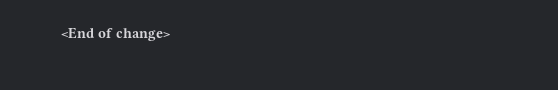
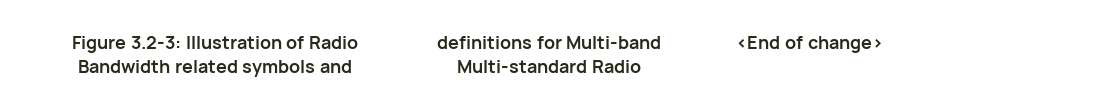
+ Figure 3.2-3: Illustration of Radio Bandwidth related symbols and definitions for Multi-band Multi-standard Radio

